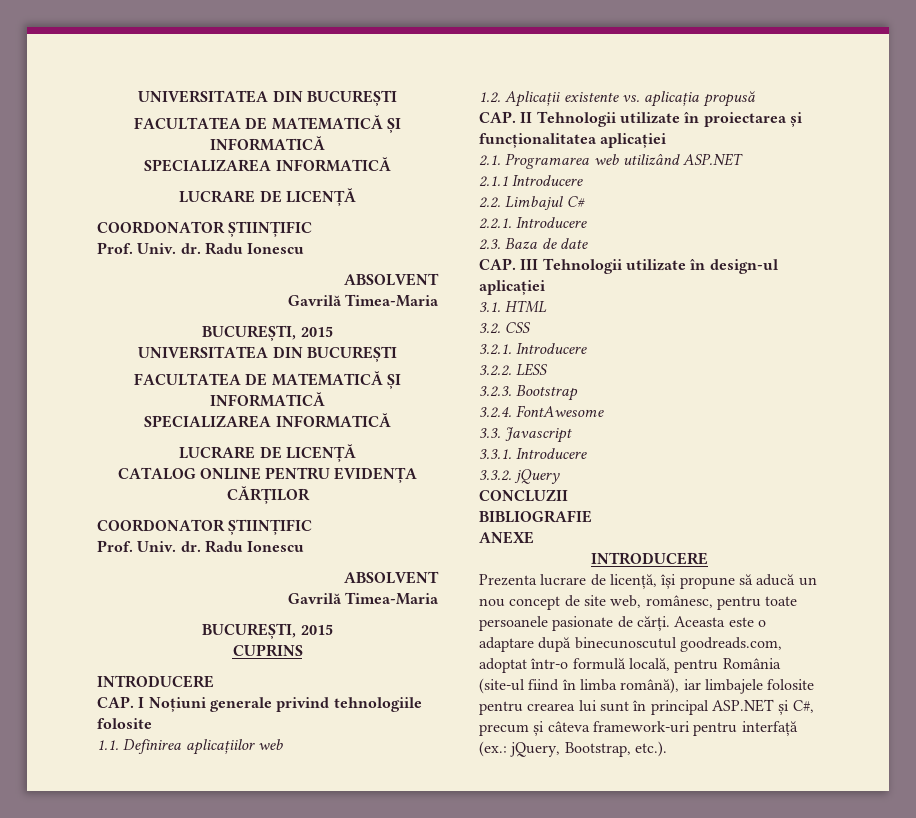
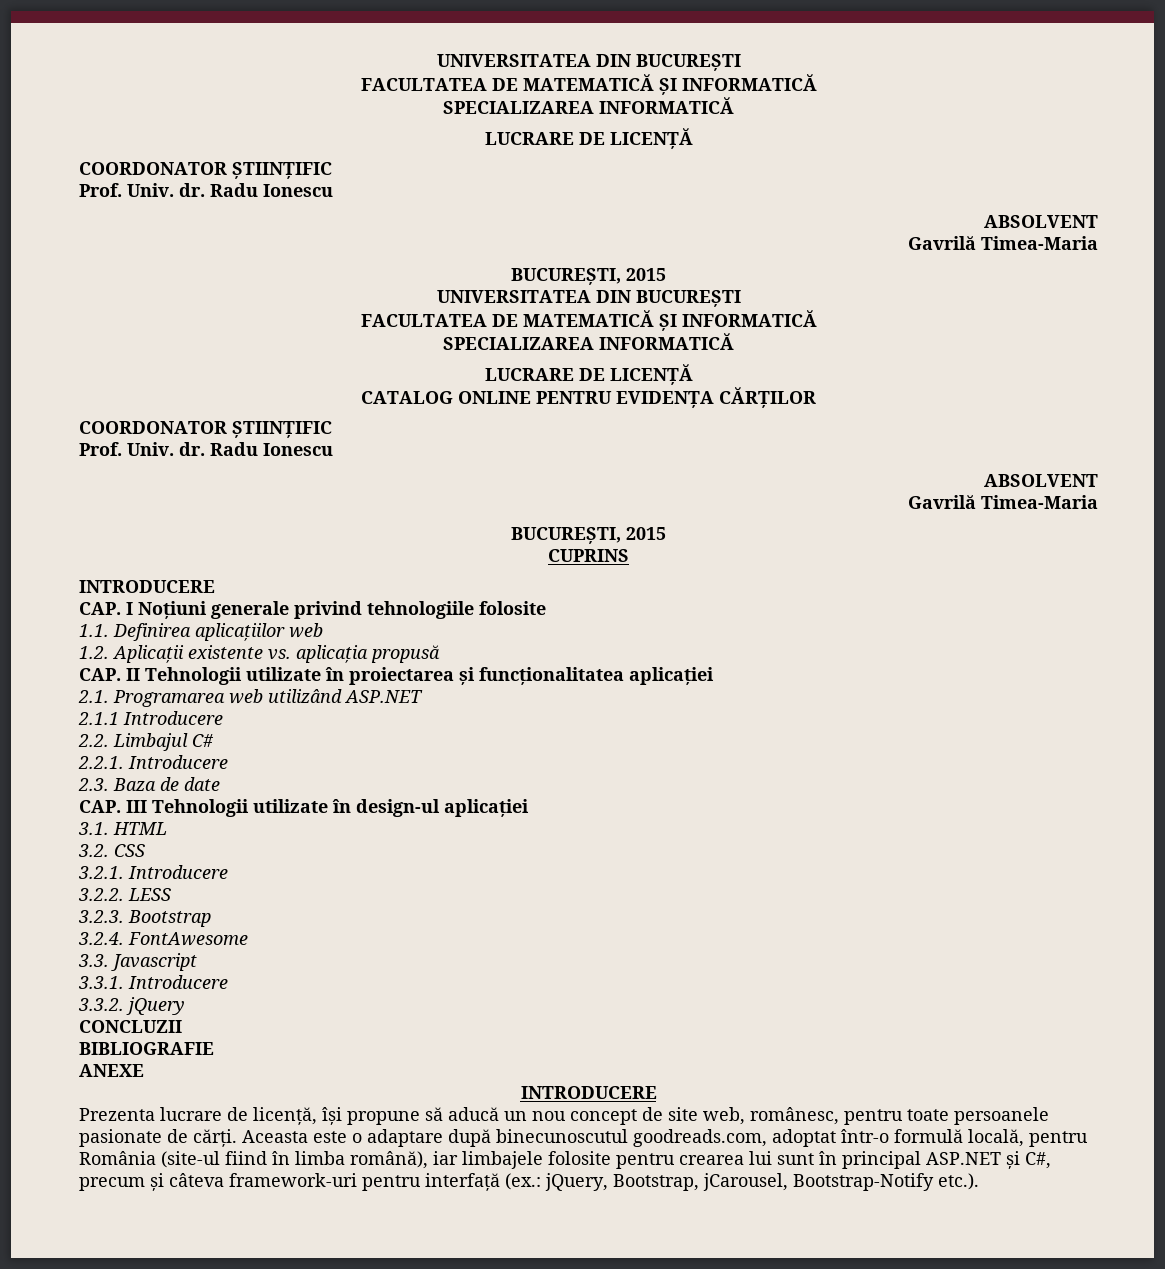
- Aceasta este o adaptare după binecunoscutul goodreads.com, adoptat într-o formulă locală, pentru România (site-ul fiind în limba română), iar limbajele folosite pentru crearea lui sunt în principal ASP.NET și C#, precum și câteva framework-uri pentru interfață (ex.: jQuery, Bootstrap, etc.).
+ Aceasta este o adaptare după binecunoscutul goodreads.com, adoptat într-o formulă locală, pentru România (site-ul fiind în limba română), iar limbajele folosite pentru crearea lui sunt în principal ASP.NET și C#, precum și câteva framework-uri pentru interfață (ex.: jQuery, Bootstrap, jCarousel, Bootstrap-Notify etc.).

